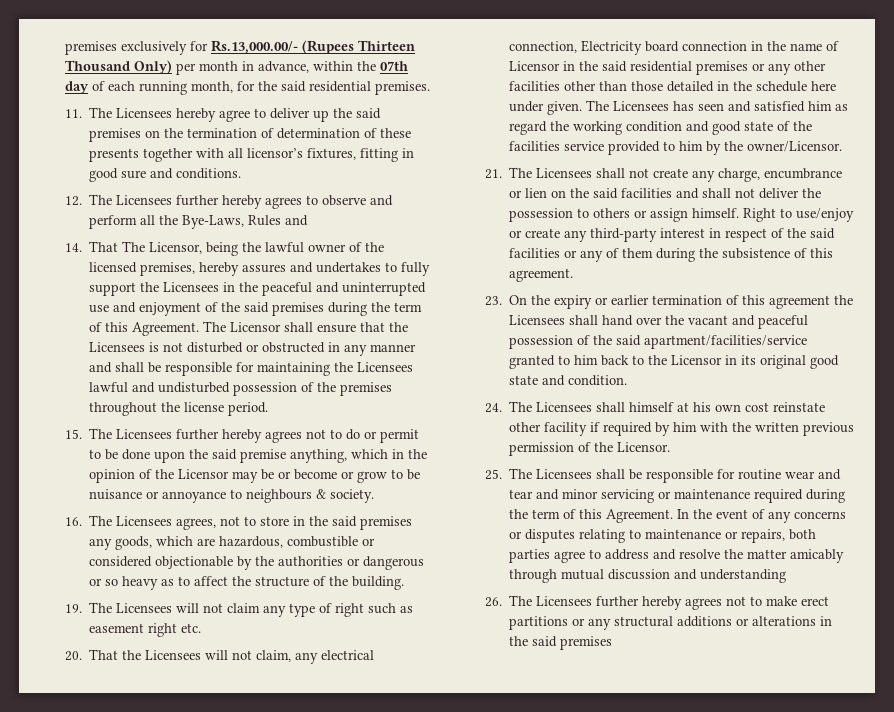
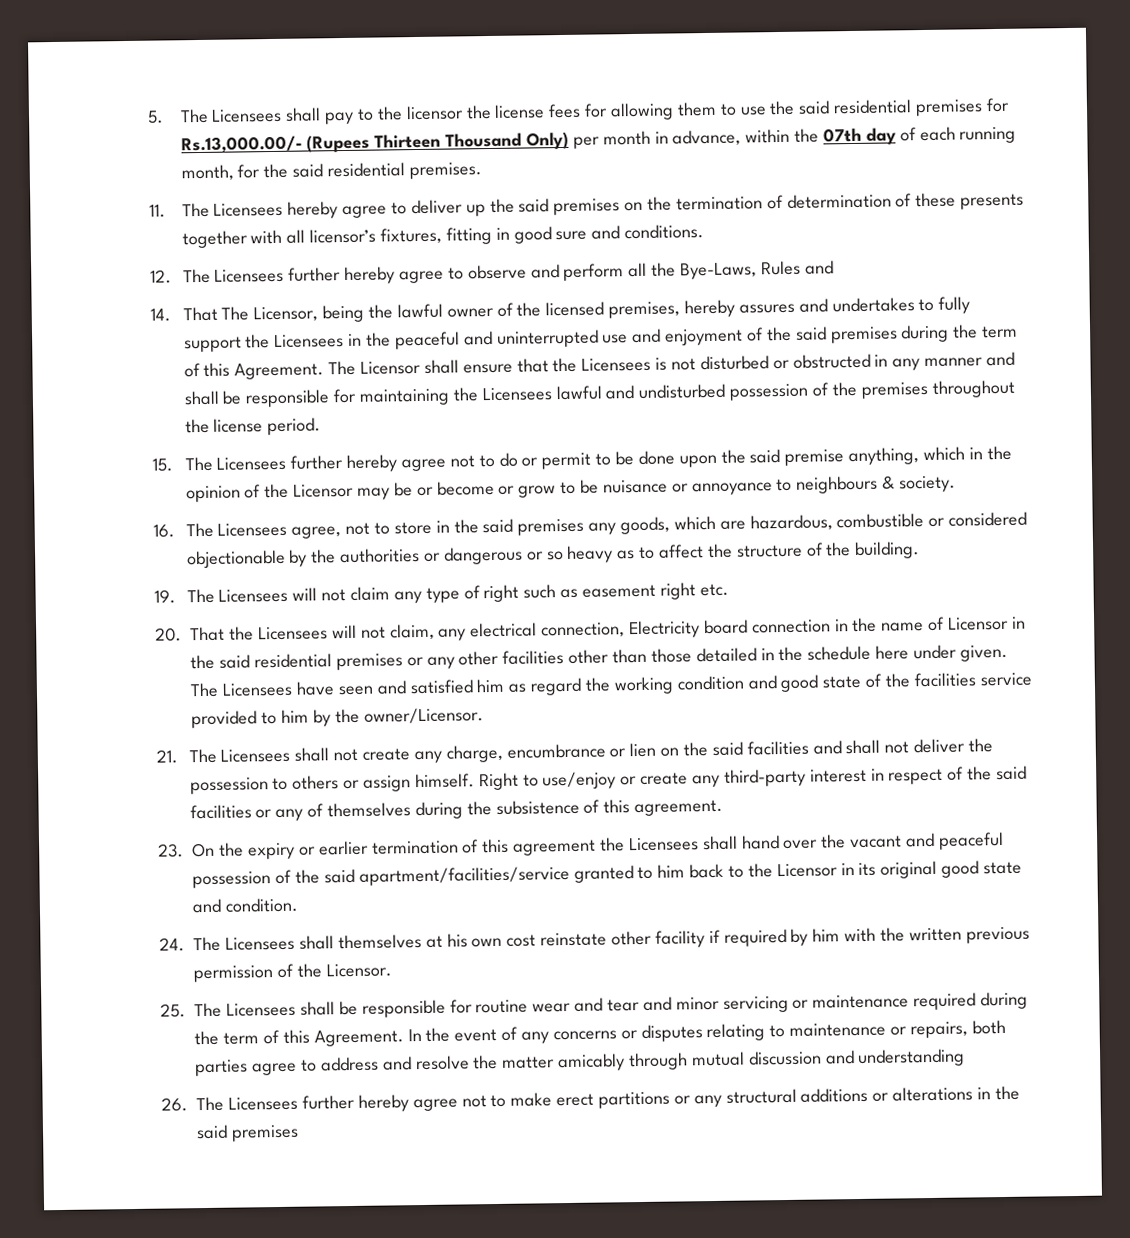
- premises exclusively for Rs.13,000.00/- (Rupees Thirteen Thousand Only) per month in advance, within the 07th day of each running month, for the said residential premises.
+ 5. The Licensees shall pay to the licensor the license fees for allowing them to use the said residential premises for Rs.13,000.00/- (Rupees Thirteen Thousand Only) per month in advance, within the 07th day of each running month, for the said residential premises.
- 12. The Licensees further hereby agrees to observe and perform all the Bye-Laws, Rules and
+ 12. The Licensees further hereby agree to observe and perform all the Bye-Laws, Rules and
- 15. The Licensees further hereby agrees not to do or permit to be done upon the said premise anything, which in the opinion of the Licensor may be or become or grow to be nuisance or annoyance to neighbours & society.
+ 15. The Licensees further hereby agree not to do or permit to be done upon the said premise anything, which in the opinion of the Licensor may be or become or grow to be nuisance or annoyance to neighbours & society.
- 16. The Licensees agrees, not to store in the said premises any goods, which are hazardous, combustible or considered objectionable by the authorities or dangerous or so heavy as to affect the structure of the building.
+ 16. The Licensees agree, not to store in the said premises any goods, which are hazardous, combustible or considered objectionable by the authorities or dangerous or so heavy as to affect the structure of the building.
- The Licensees has seen and satisfied him as regard the working condition and good state of the facilities service provided to him by the owner/Licensor.
+ The Licensees have seen and satisfied him as regard the working condition and good state of the facilities service provided to him by the owner/Licensor.
- Right to use/enjoy or create any third-party interest in respect of the said facilities or any of them during the subsistence of this agreement.
+ Right to use/enjoy or create any third-party interest in respect of the said facilities or any of themselves during the subsistence of this agreement.
- 24. The Licensees shall himself at his own cost reinstate other facility if required by him with the written previous permission of the Licensor.
+ 24. The Licensees shall themselves at his own cost reinstate other facility if required by him with the written previous permission of the Licensor.
- 26. The Licensees further hereby agrees not to make erect partitions or any structural additions or alterations in the said premises
+ 26. The Licensees further hereby agree not to make erect partitions or any structural additions or alterations in the said premises

